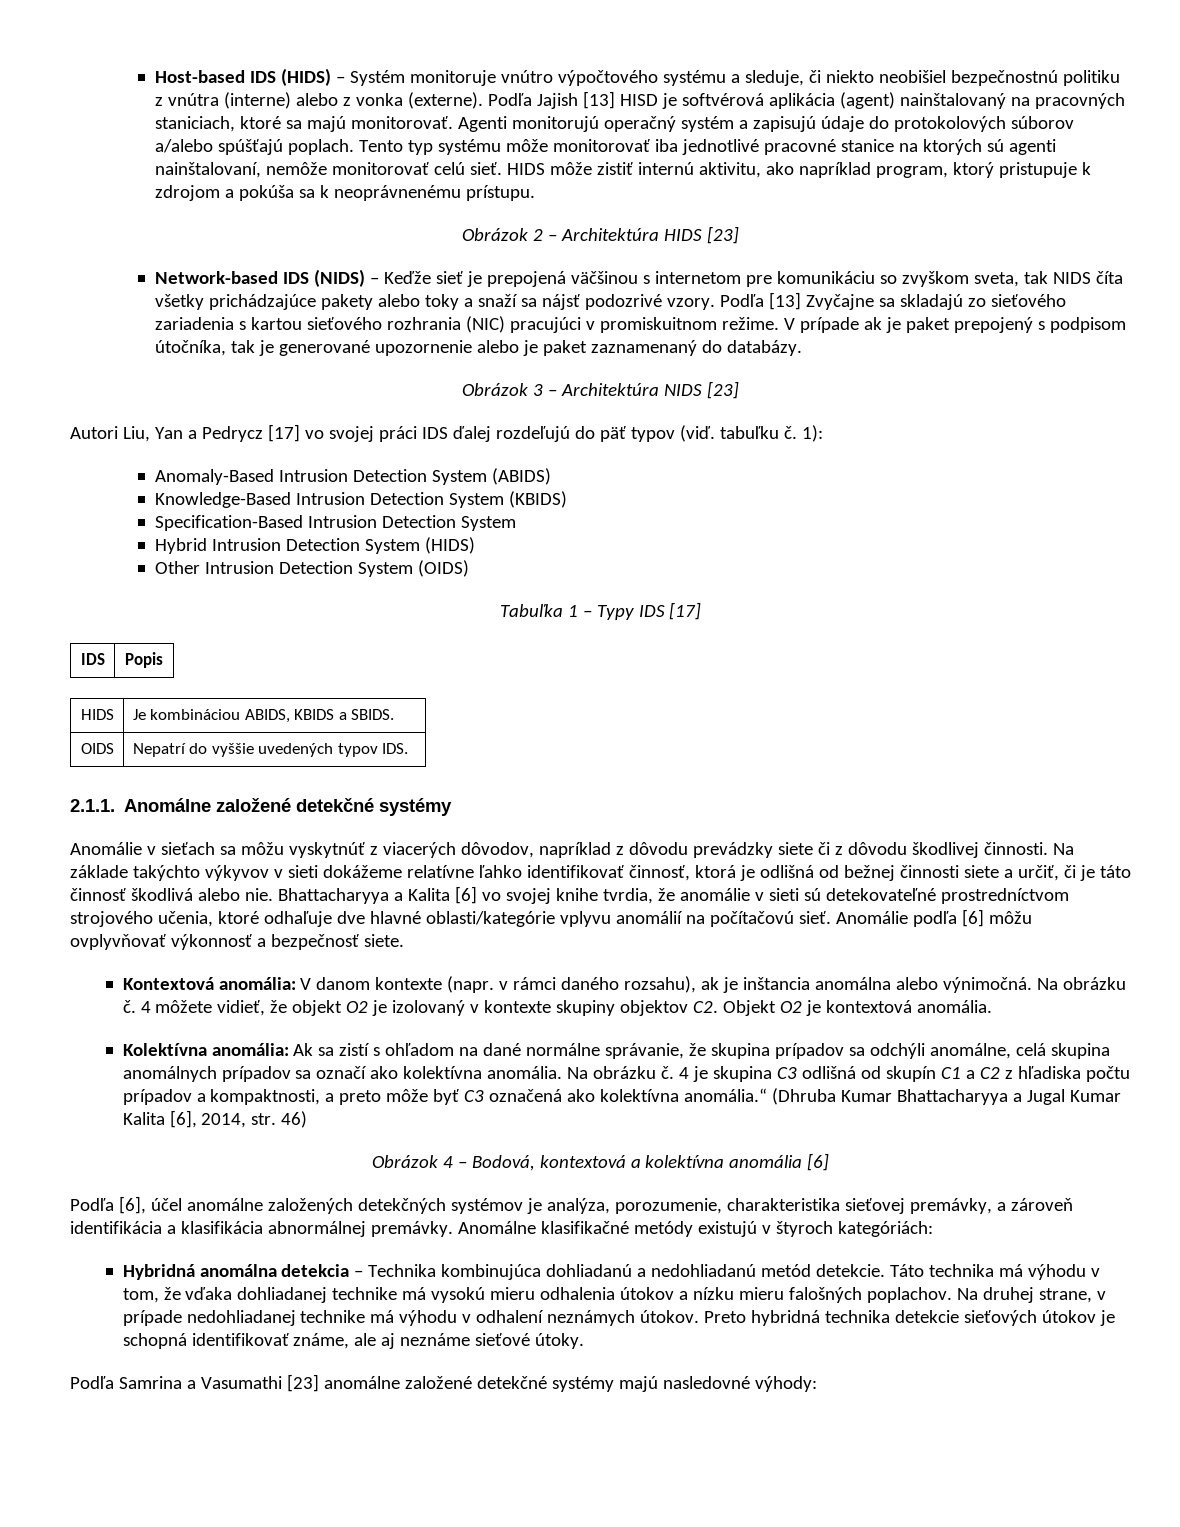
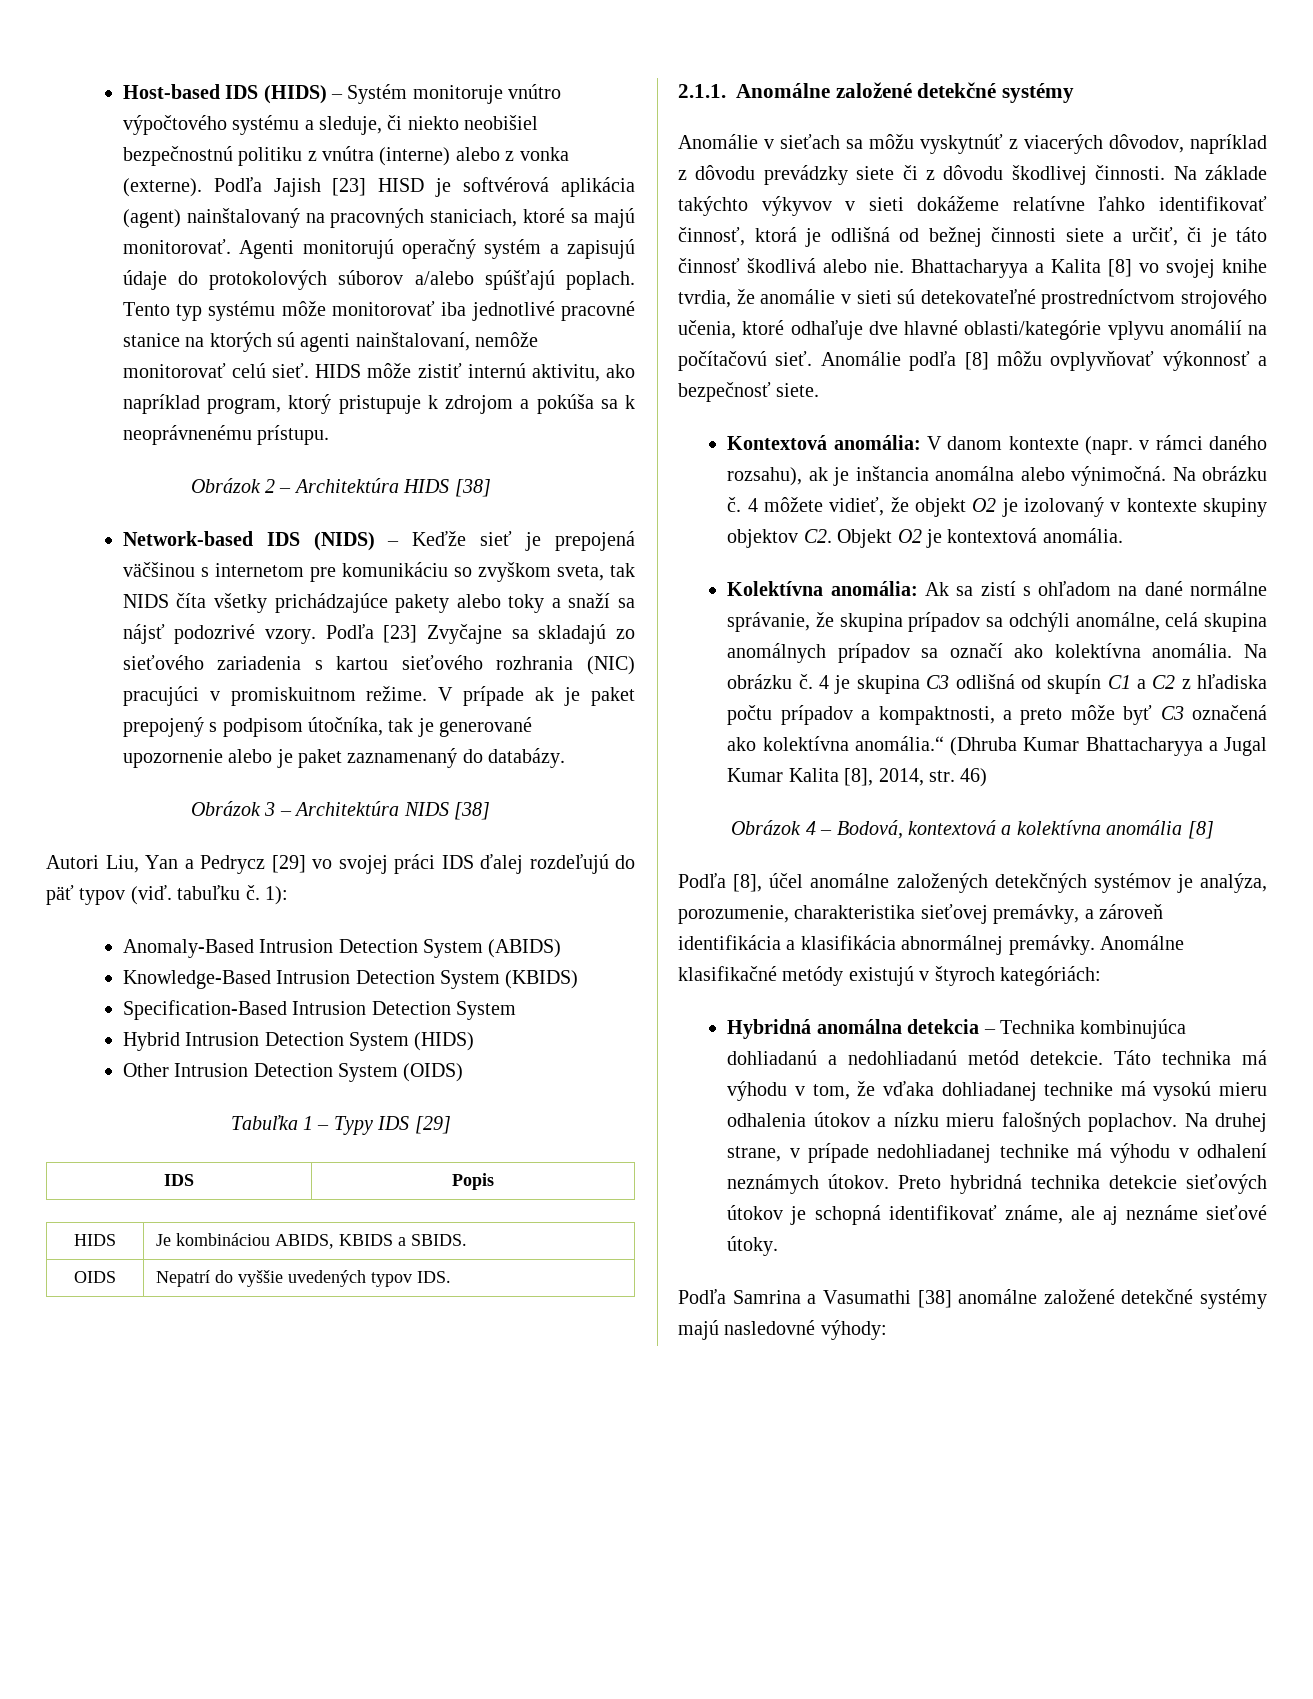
- Podľa Jajish [13] HISD je softvérová aplikácia (agent) nainštalovaný na pracovných staniciach, ktoré sa majú monitorovať.
+ Podľa Jajish [23] HISD je softvérová aplikácia (agent) nainštalovaný na pracovných staniciach, ktoré sa majú monitorovať.
- Obrázok 2 – Architektúra HIDS [23]
+ Obrázok 2 – Architektúra HIDS [38]
- Podľa [13] Zvyčajne sa skladajú zo sieťového zariadenia s kartou sieťového rozhrania (NIC) pracujúci v promiskuitnom režime.
+ Podľa [23] Zvyčajne sa skladajú zo sieťového zariadenia s kartou sieťového rozhrania (NIC) pracujúci v promiskuitnom režime.
- Obrázok 3 – Architektúra NIDS [23]
+ Obrázok 3 – Architektúra NIDS [38]
- Autori Liu, Yan a Pedrycz [17] vo svojej práci IDS ďalej rozdeľujú do päť typov (viď. tabuľku č.
+ Autori Liu, Yan a Pedrycz [29] vo svojej práci IDS ďalej rozdeľujú do päť typov (viď. tabuľku č.
- Tabuľka 1 – Typy IDS [17]
+ Tabuľka 1 – Typy IDS [29]
- Bhattacharyya a Kalita [6] vo svojej knihe tvrdia, že anomálie v sieti sú detekovateľné prostredníctvom strojového učenia, ktoré odhaľuje dve hlavné oblasti/kategórie vplyvu anomálií na počítačovú sieť.
+ Bhattacharyya a Kalita [8] vo svojej knihe tvrdia, že anomálie v sieti sú detekovateľné prostredníctvom strojového učenia, ktoré odhaľuje dve hlavné oblasti/kategórie vplyvu anomálií na počítačovú sieť.
- Anomálie podľa [6] môžu ovplyvňovať výkonnosť a bezpečnosť siete.
+ Anomálie podľa [8] môžu ovplyvňovať výkonnosť a bezpečnosť siete.
- 4 je skupina C3 odlišná od skupín C1 a C2 z hľadiska počtu prípadov a kompaktnosti, a preto môže byť C3 označená ako kolektívna anomália.“ (Dhruba Kumar Bhattacharyya a Jugal Kumar Kalita [6], 2014, str. 46)
+ 4 je skupina C3 odlišná od skupín C1 a C2 z hľadiska počtu prípadov a kompaktnosti, a preto môže byť C3 označená ako kolektívna anomália.“ (Dhruba Kumar Bhattacharyya a Jugal Kumar Kalita [8], 2014, str. 46)
- Obrázok 4 – Bodová, kontextová a kolektívna anomália [6]
- Podľa [6], účel anomálne založených detekčných systémov je analýza, porozumenie, charakteristika sieťovej premávky, a zároveň identifikácia a klasifikácia abnormálnej premávky.
+ Obrázok 4 – Bodová, kontextová a kolektívna anomália [8]
+ Podľa [8], účel anomálne založených detekčných systémov je analýza, porozumenie, charakteristika sieťovej premávky, a zároveň identifikácia a klasifikácia abnormálnej premávky.
- Podľa Samrina a Vasumathi [23] anomálne založené detekčné systémy majú nasledovné výhody:
+ Podľa Samrina a Vasumathi [38] anomálne založené detekčné systémy majú nasledovné výhody:

